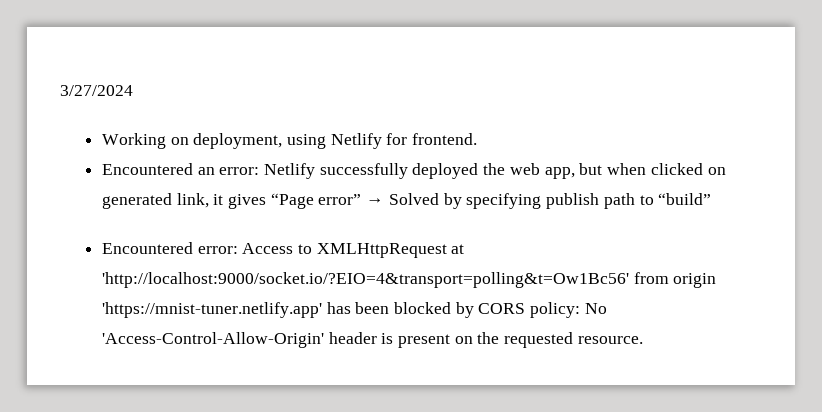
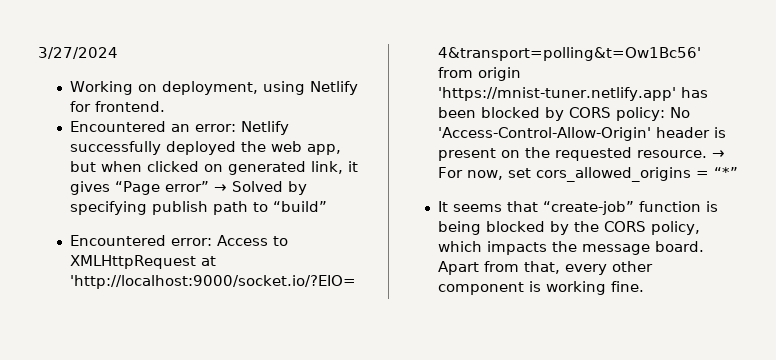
+ → For now, set cors_allowed_origins = “*”
+ It seems that “create-job” function is being blocked by the CORS policy, which impacts the message board. Apart from that, every other component is working fine.

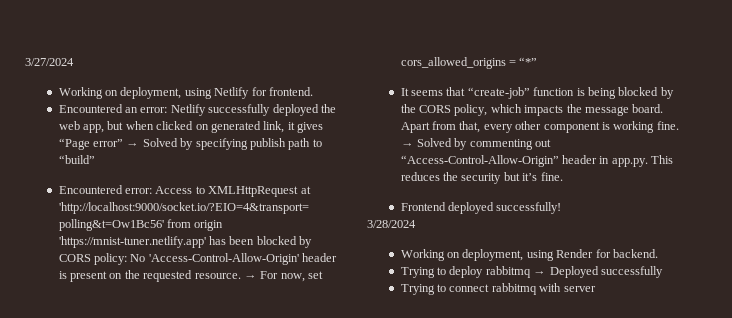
+ → Solved by commenting out “Access-Control-Allow-Origin” header in app.py. This reduces the security but it’s fine.
+ Frontend deployed successfully!
+ 3/28/2024
+ Working on deployment, using Render for backend.
+ Trying to deploy rabbitmq → Deployed successfully
+ Trying to connect rabbitmq with server

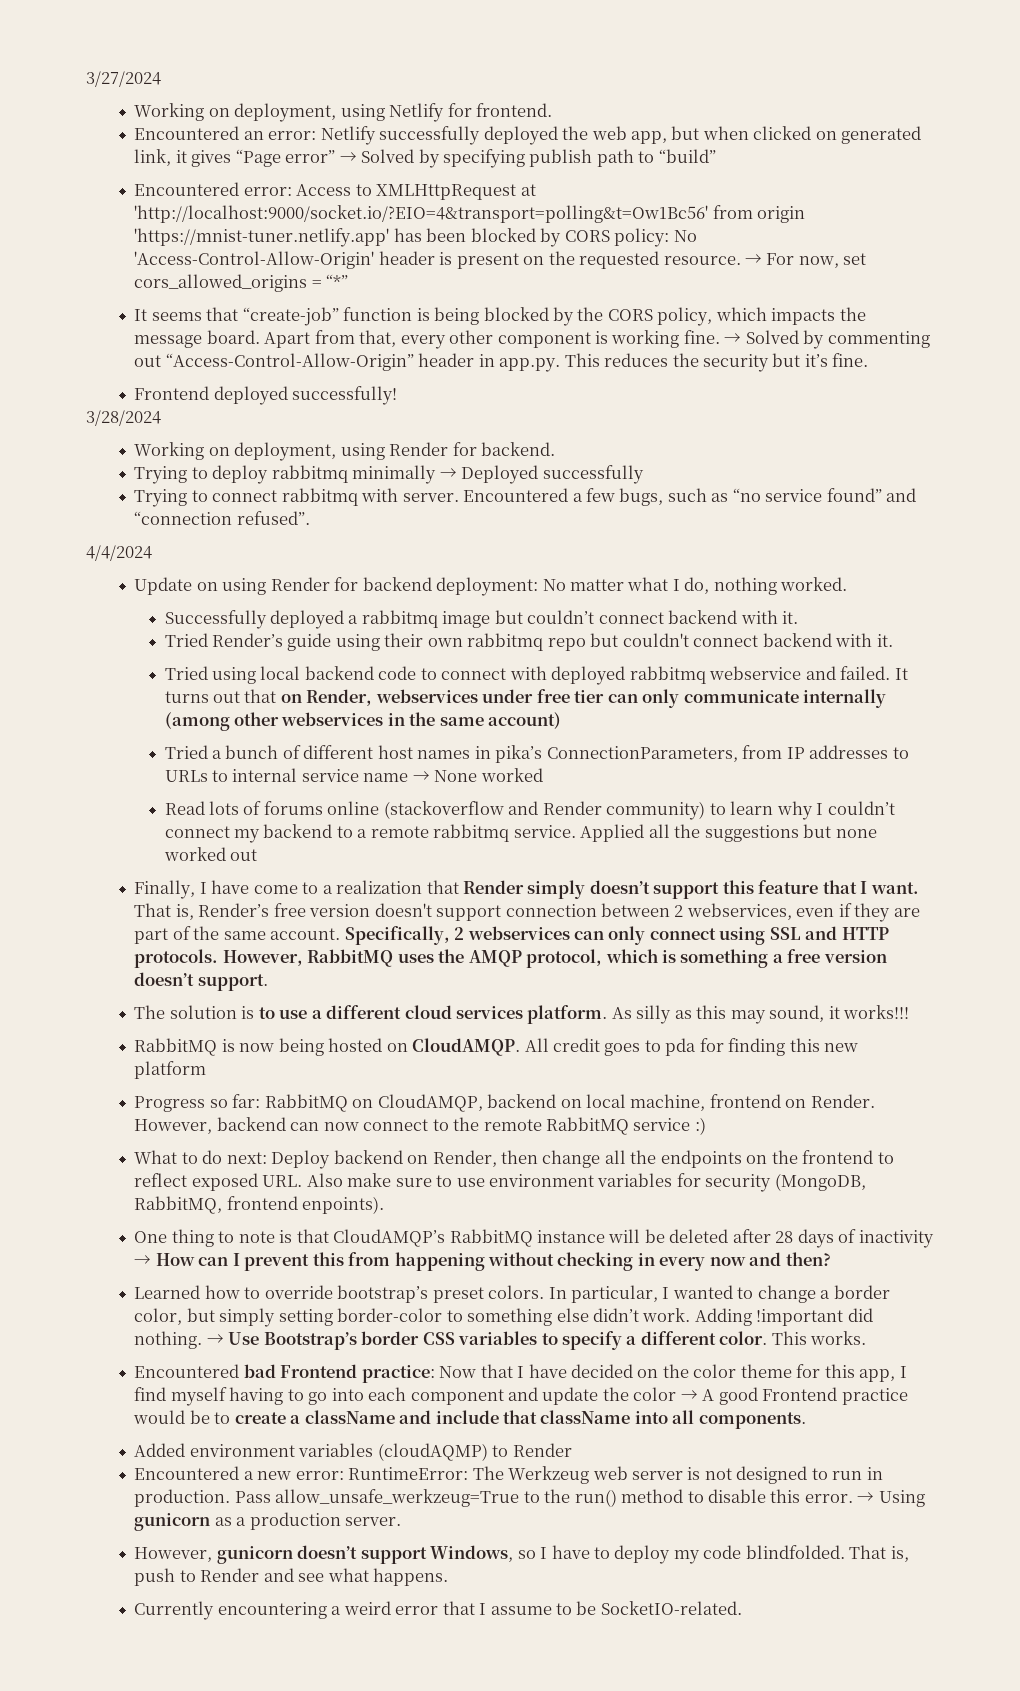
- Trying to deploy rabbitmq → Deployed successfully
+ Trying to deploy rabbitmq minimally → Deployed successfully
- Trying to connect rabbitmq with server
+ Trying to connect rabbitmq with server. Encountered a few bugs, such as “no service found” and “connection refused”.
+ 4/4/2024
+ Update on using Render for backend deployment: No matter what I do, nothing worked.
+ Successfully deployed a rabbitmq image but couldn’t connect backend with it.
+ Tried Render’s guide using their own rabbitmq repo but couldn't connect backend with it.
+ Tried using local backend code to connect with deployed rabbitmq webservice and failed. It turns out that on Render, webservices under free tier can only communicate internally (among other webservices in the same account)
+ Tried a bunch of different host names in pika’s ConnectionParameters, from IP addresses to URLs to internal service name → None worked
+ Read lots of forums online (stackoverflow and Render community) to learn why I couldn’t connect my backend to a remote rabbitmq service. Applied all the suggestions but none worked out
+ Finally, I have come to a realization that Render simply doesn’t support this feature that I want. That is, Render’s free version doesn't support connection between 2 webservices, even if they are part of the same account. Specifically, 2 webservices can only connect using SSL and HTTP protocols. However, RabbitMQ uses the AMQP protocol, which is something a free version doesn’t support.
+ The solution is to use a different cloud services platform. As silly as this may sound, it works!!!
+ RabbitMQ is now being hosted on CloudAMQP. All credit goes to pda for finding this new platform
+ Progress so far: RabbitMQ on CloudAMQP, backend on local machine, frontend on Render. However, backend can now connect to the remote RabbitMQ service :)
+ What to do next: Deploy backend on Render, then change all the endpoints on the frontend to reflect exposed URL. Also make sure to use environment variables for security (MongoDB, RabbitMQ, frontend enpoints).
+ One thing to note is that CloudAMQP’s RabbitMQ instance will be deleted after 28 days of inactivity → How can I prevent this from happening without checking in every now and then?
+ Learned how to override bootstrap’s preset colors. In particular, I wanted to change a border color, but simply setting border-color to something else didn’t work. Adding !important did nothing. → Use Bootstrap’s border CSS variables to specify a different color. This works.
+ Encountered bad Frontend practice: Now that I have decided on the color theme for this app, I find myself having to go into each component and update the color → A good Frontend practice would be to create a className and include that className into all components.
+ Added environment variables (cloudAQMP) to Render
+ Encountered a new error: RuntimeError: The Werkzeug web server is not designed to run in production. Pass allow_unsafe_werkzeug=True to the run() method to disable this error. → Using gunicorn as a production server.
+ However, gunicorn doesn’t support Windows, so I have to deploy my code blindfolded. That is, push to Render and see what happens.
+ Currently encountering a weird error that I assume to be SocketIO-related.

